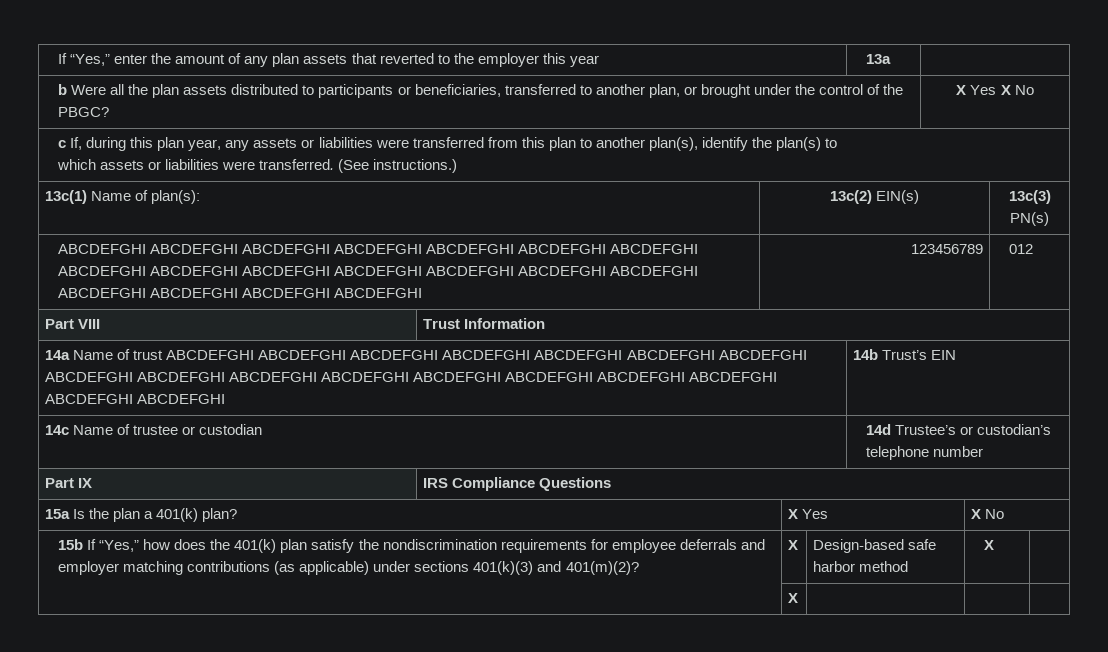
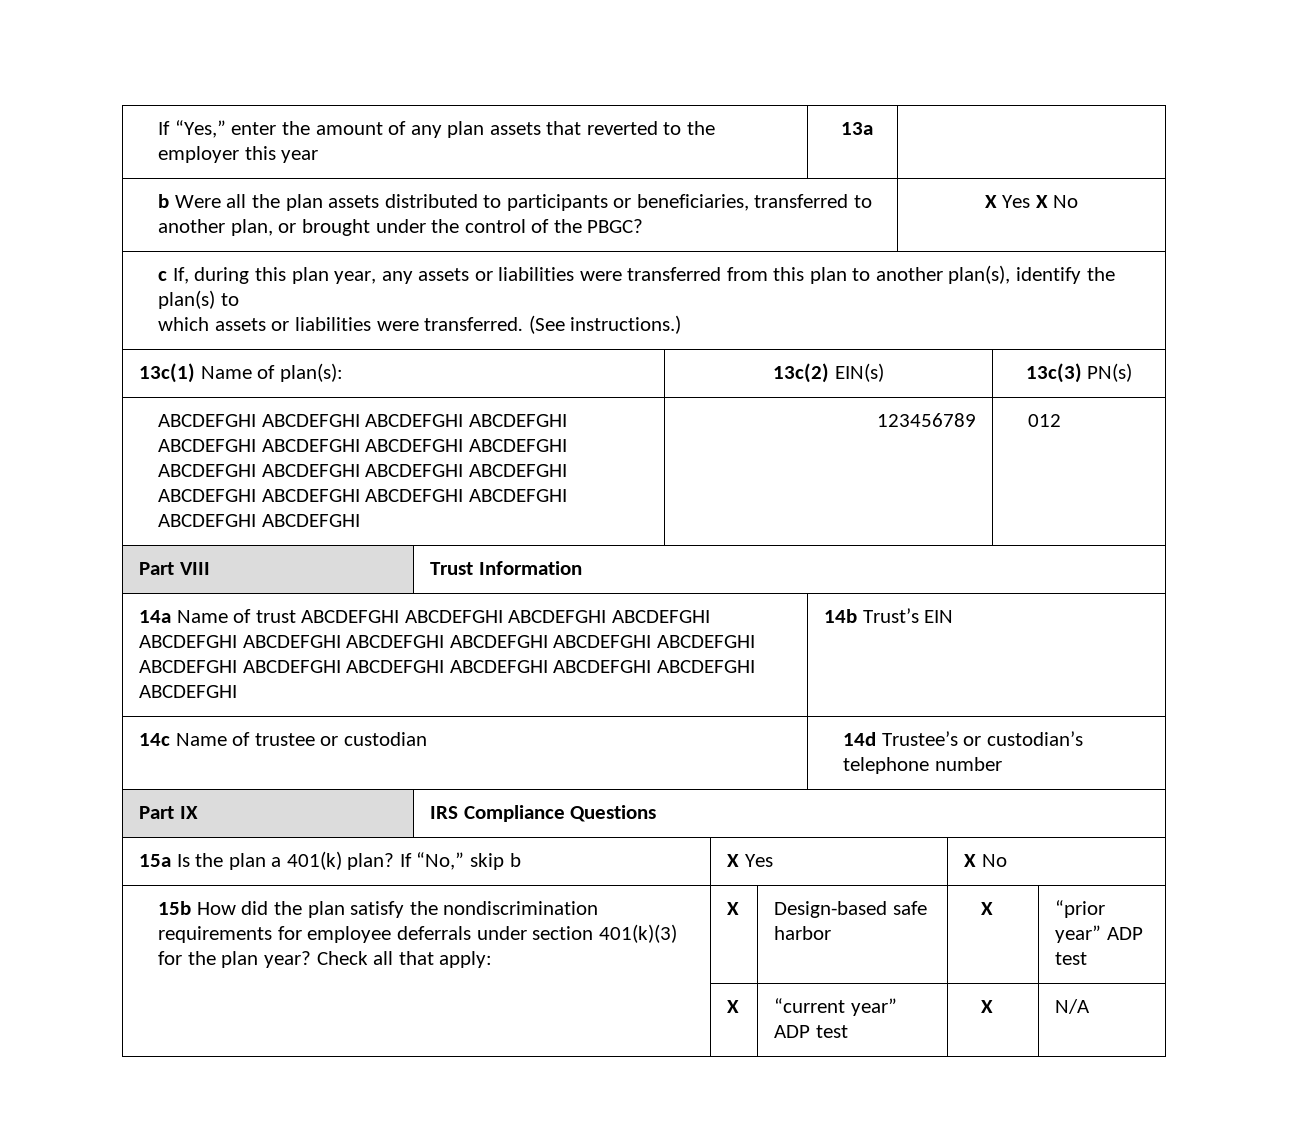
- 15a Is the plan a 401(k) plan? | X Yes | X No
+ 15a Is the plan a 401(k) plan? If “No,” skip b | X Yes | X No
- 15b If “Yes,” how does the 401(k) plan satisfy the nondiscrimination requirements for employee deferrals and employer matching contributions (as applicable) under sections 401(k)(3) and 401(m)(2)? | X | Design-based safe harbor method | X |
- | X | | |
+ 15b How did the plan satisfy the nondiscrimination requirements for employee deferrals under section 401(k)(3) for the plan year? Check all that apply: | X | Design-based safe harbor | X | “prior year” ADP test
+ | X | “current year” ADP test | X | N/A

